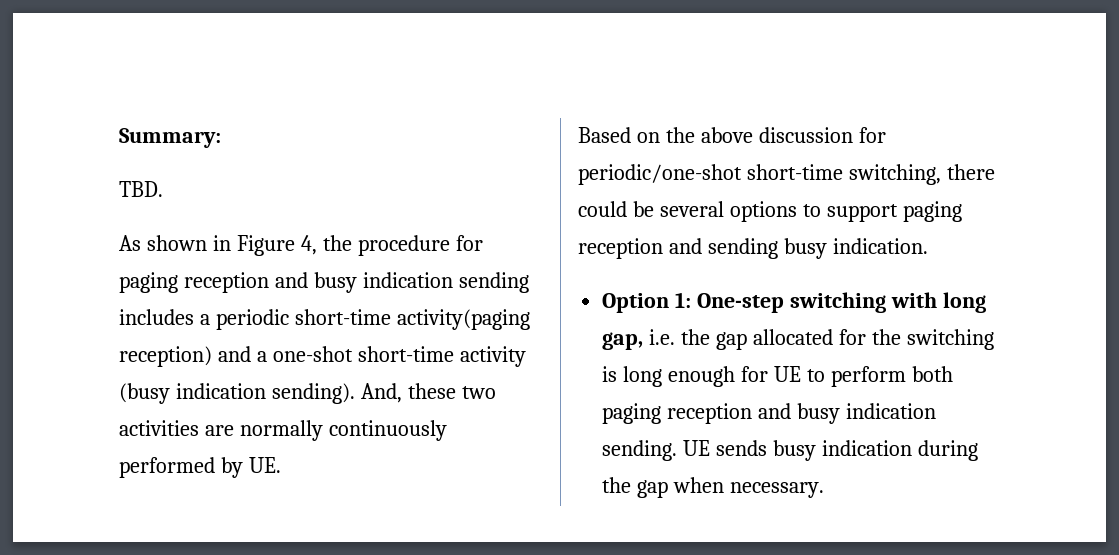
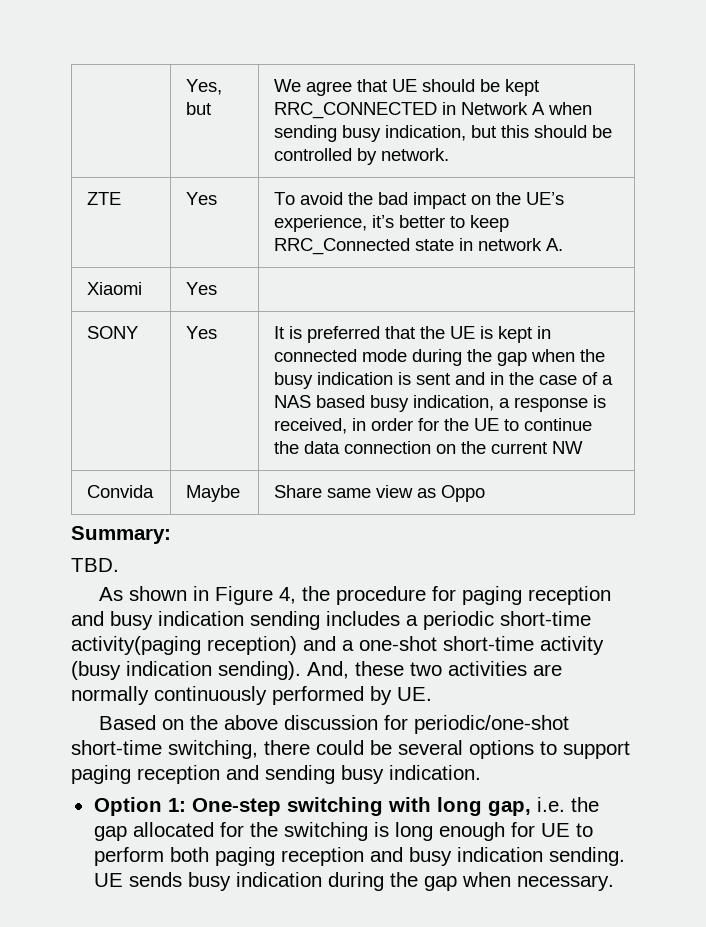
+ | Yes, but | We agree that UE should be kept RRC_CONNECTED in Network A when sending busy indication, but this should be controlled by network.
+ ZTE | Yes | To avoid the bad impact on the UE’s experience, it’s better to keep RRC_Connected state in network A.
+ Xiaomi | Yes |
+ SONY | Yes | It is preferred that the UE is kept in connected mode during the gap when the busy indication is sent and in the case of a NAS based busy indication, a response is received, in order for the UE to continue the data connection on the current NW
+ Convida | Maybe | Share same view as Oppo

